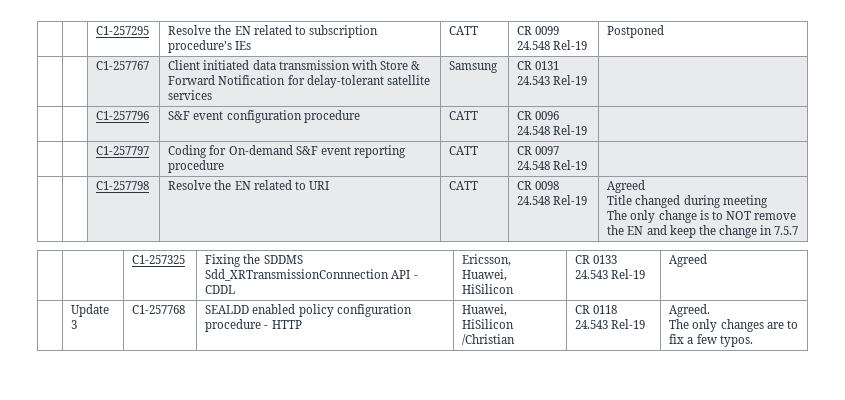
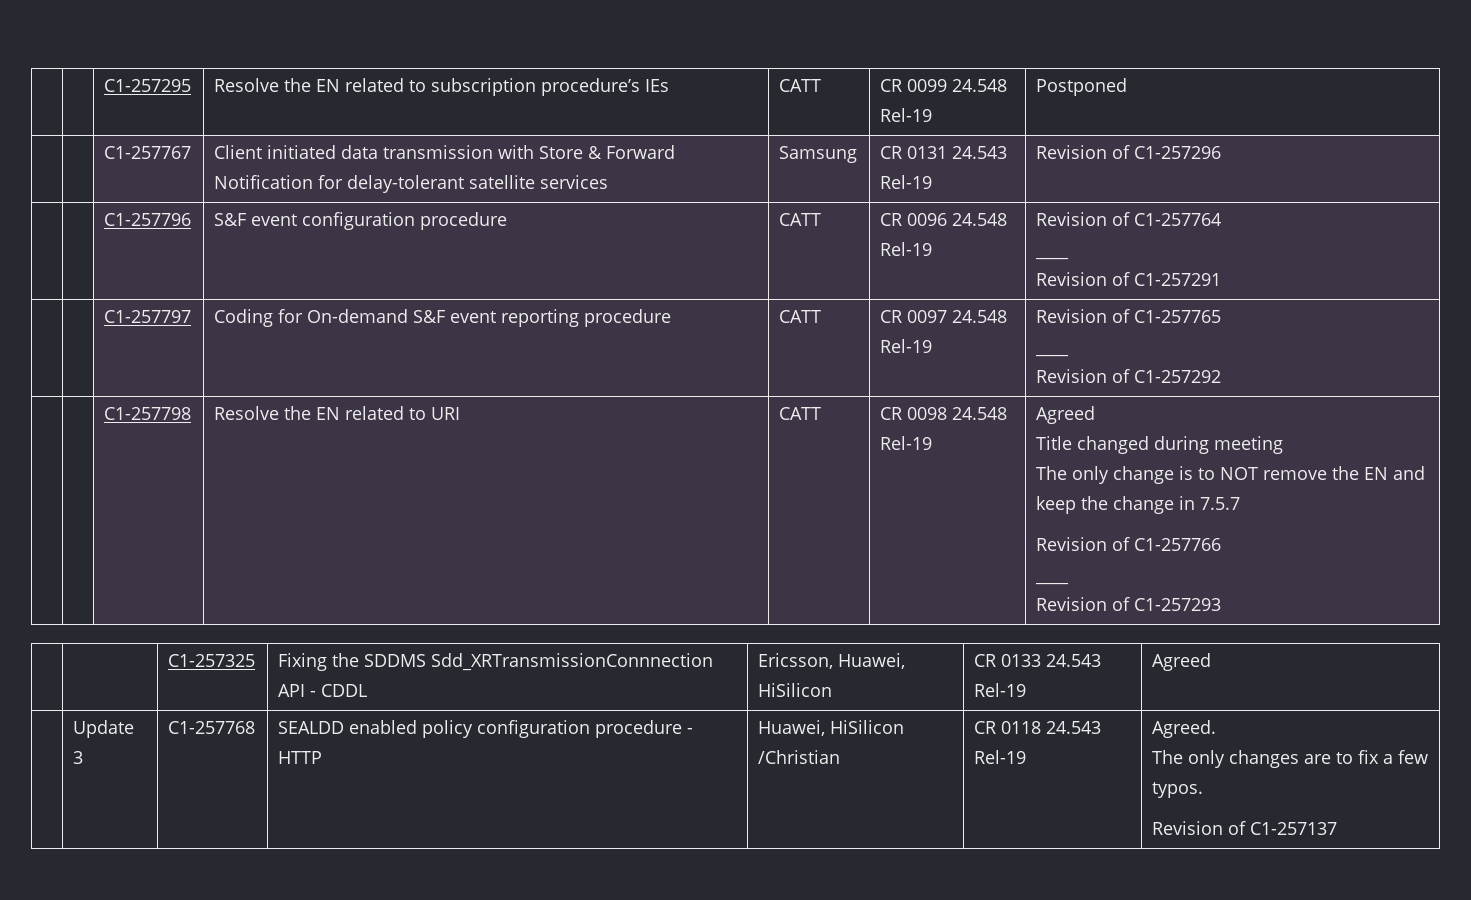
- | | C1-257767 | Client initiated data transmission with Store & Forward Notification for delay-tolerant satellite services | Samsung | CR 0131 24.543 Rel-19 |
+ | | C1-257767 | Client initiated data transmission with Store & Forward Notification for delay-tolerant satellite services | Samsung | CR 0131 24.543 Rel-19 | Revision of C1-257296
- | | C1-257796 | S&F event configuration procedure | CATT | CR 0096 24.548 Rel-19 |
+ | | C1-257796 | S&F event configuration procedure | CATT | CR 0096 24.548 Rel-19 | Revision of C1-257764
+ ____
+ Revision of C1-257291
- | | C1-257797 | Coding for On-demand S&F event reporting procedure | CATT | CR 0097 24.548 Rel-19 |
+ | | C1-257797 | Coding for On-demand S&F event reporting procedure | CATT | CR 0097 24.548 Rel-19 | Revision of C1-257765
+ ____
+ Revision of C1-257292
  | | C1-257798 | Resolve the EN related to URI | CATT | CR 0098 24.548 Rel-19 | Agreed
  Title changed during meeting
  The only change is to NOT remove the EN and keep the change in 7.5.7
+ Revision of C1-257766
+ ____
+ Revision of C1-257293
  | Update 3 | C1-257768 | SEALDD enabled policy configuration procedure - HTTP | Huawei, HiSilicon /Christian | CR 0118 24.543 Rel-19 | Agreed.
  The only changes are to fix a few typos.
+ Revision of C1-257137

